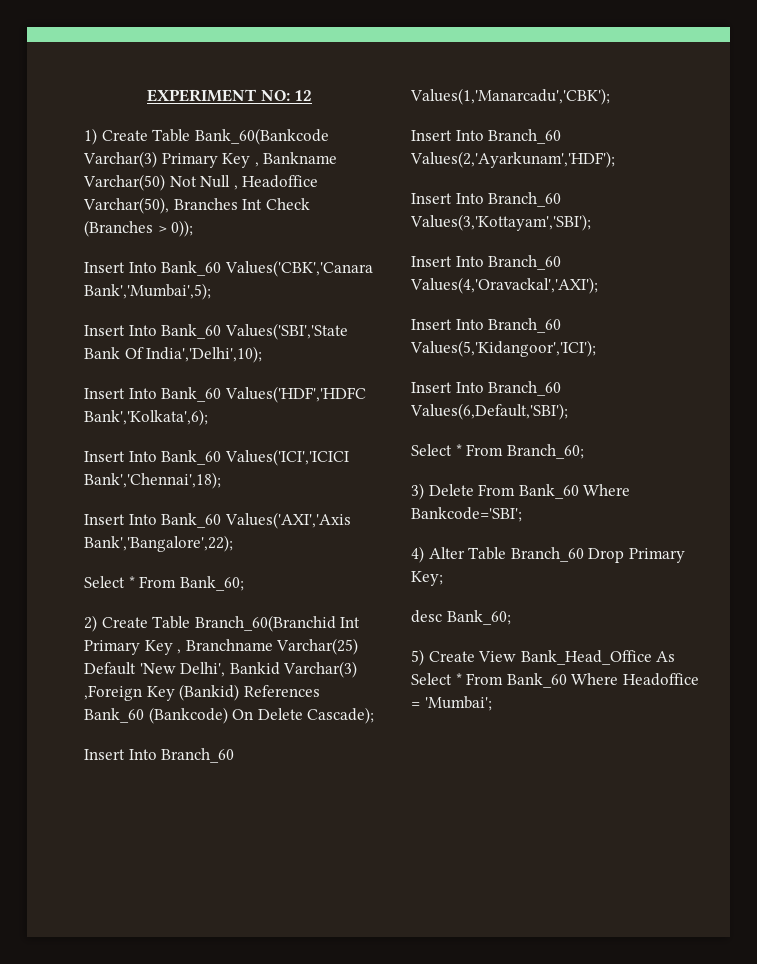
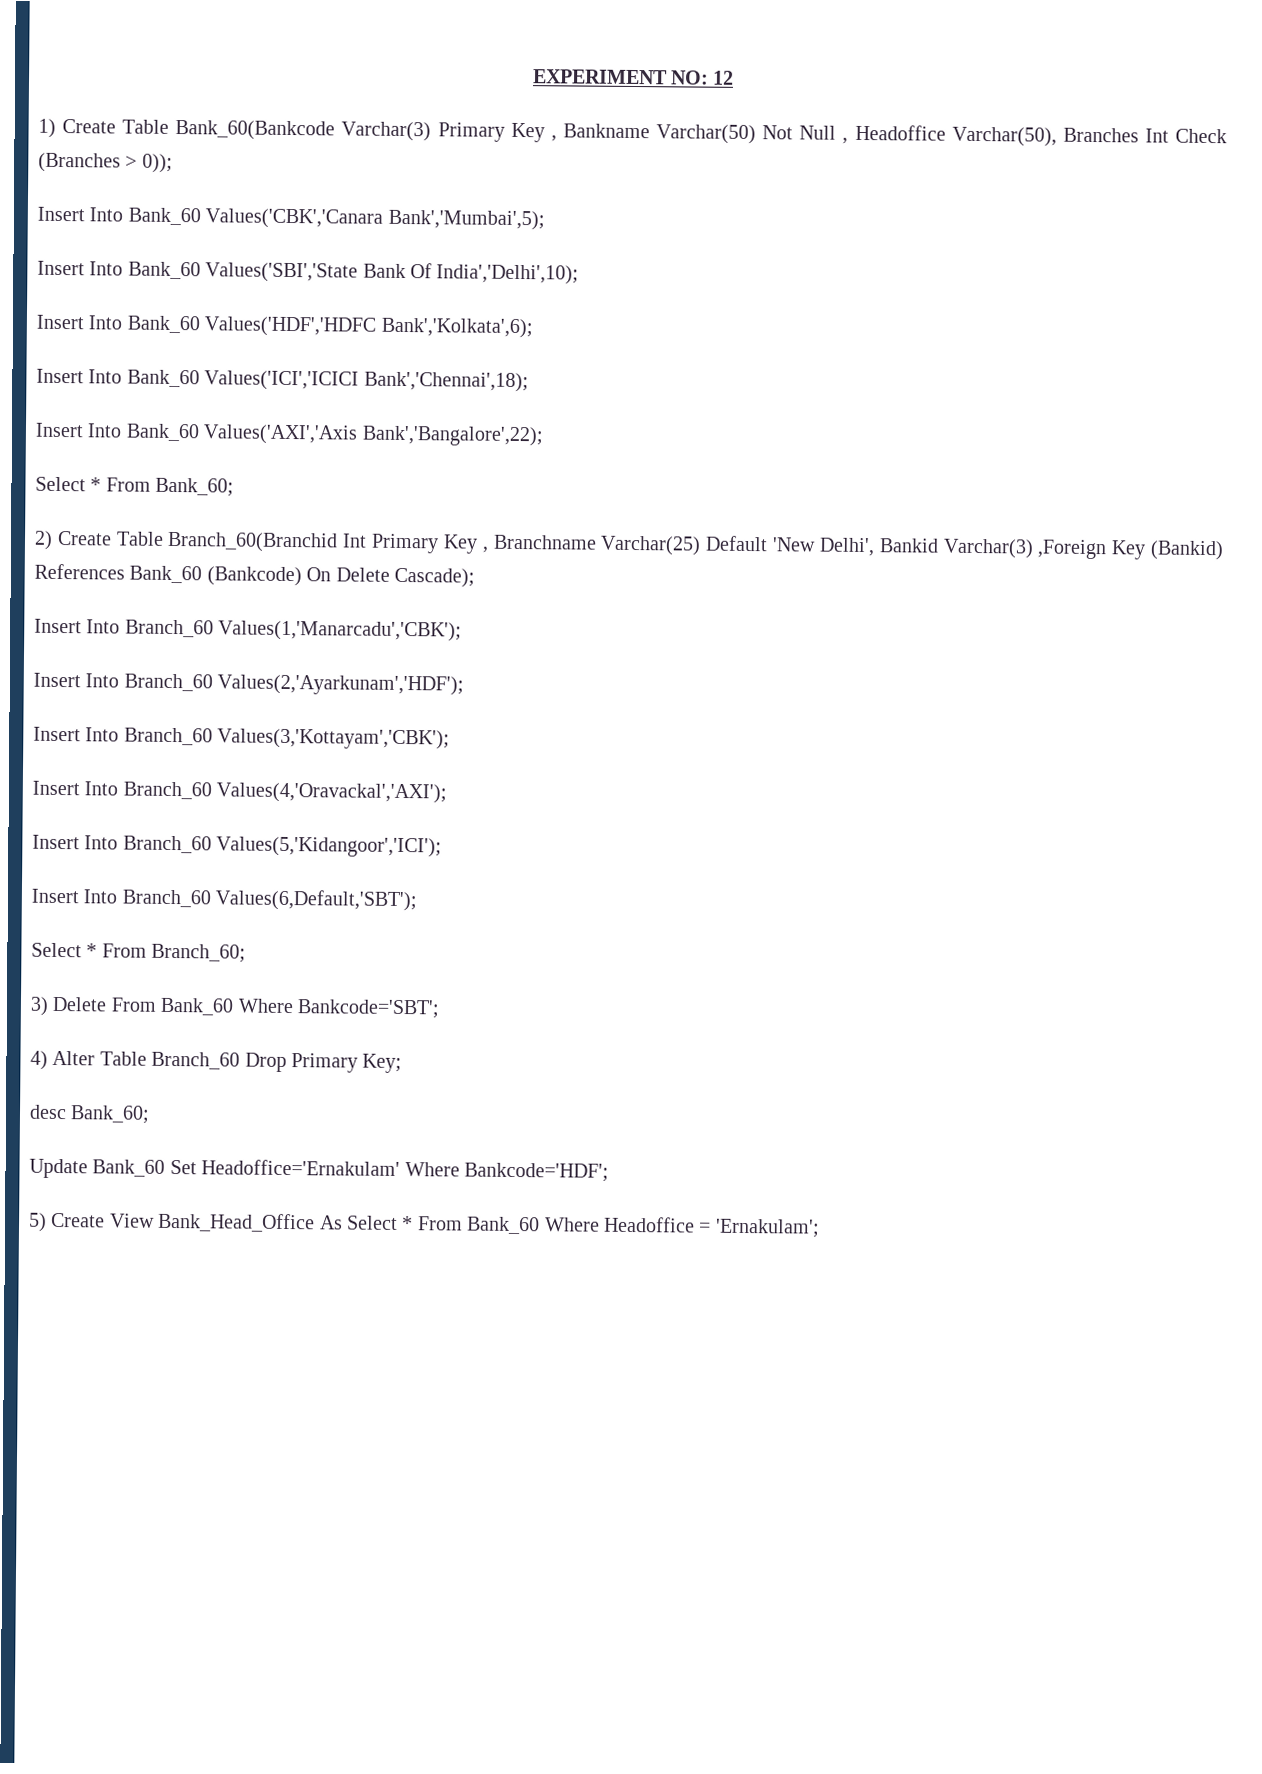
- Insert Into Branch_60 Values(3,'Kottayam','SBI');
+ Insert Into Branch_60 Values(3,'Kottayam','CBK');
- Insert Into Branch_60 Values(6,Default,'SBI');
+ Insert Into Branch_60 Values(6,Default,'SBT');
- 3) Delete From Bank_60 Where Bankcode='SBI';
+ 3) Delete From Bank_60 Where Bankcode='SBT';
+ Update Bank_60 Set Headoffice='Ernakulam' Where Bankcode='HDF';
- 5) Create View Bank_Head_Office As Select * From Bank_60 Where Headoffice = 'Mumbai';
+ 5) Create View Bank_Head_Office As Select * From Bank_60 Where Headoffice = 'Ernakulam';

